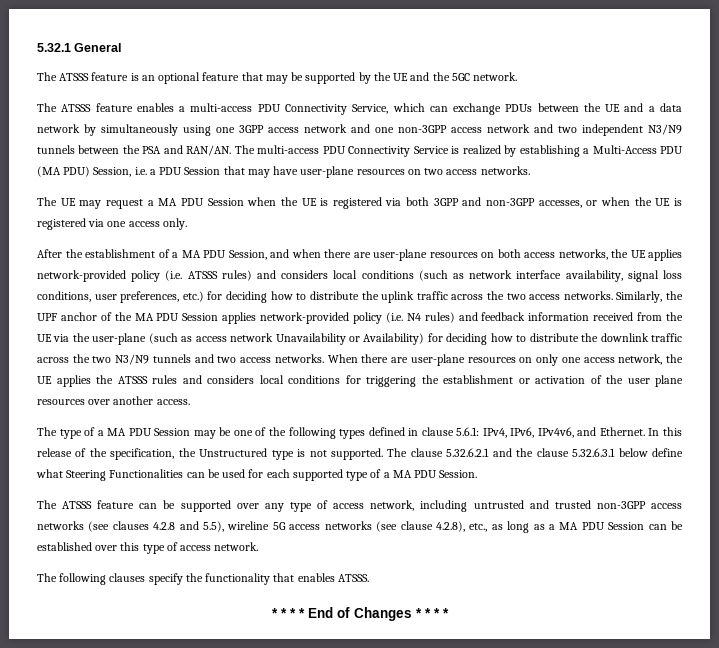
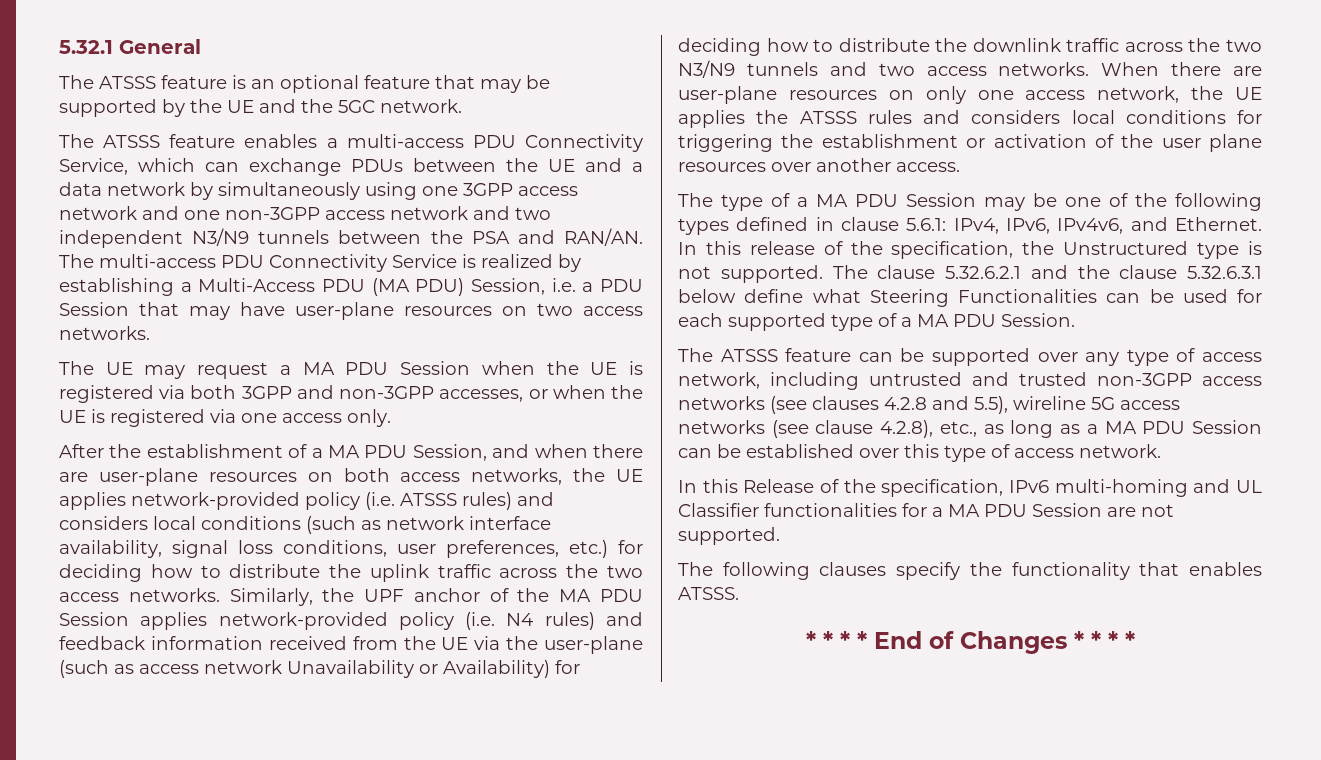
+ In this Release of the specification, IPv6 multi-homing and UL Classifier functionalities for a MA PDU Session are not supported.

